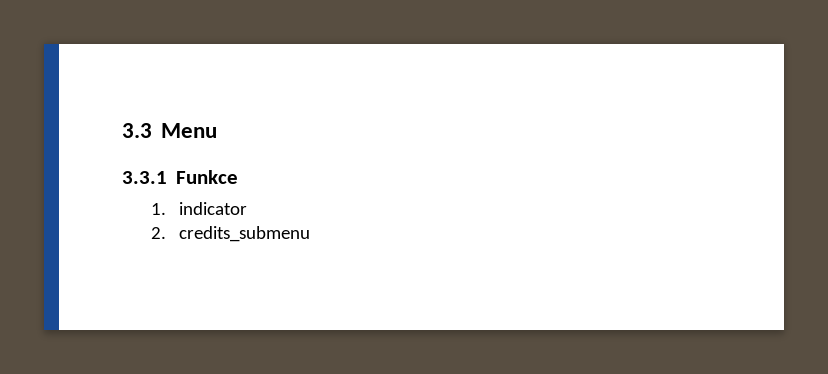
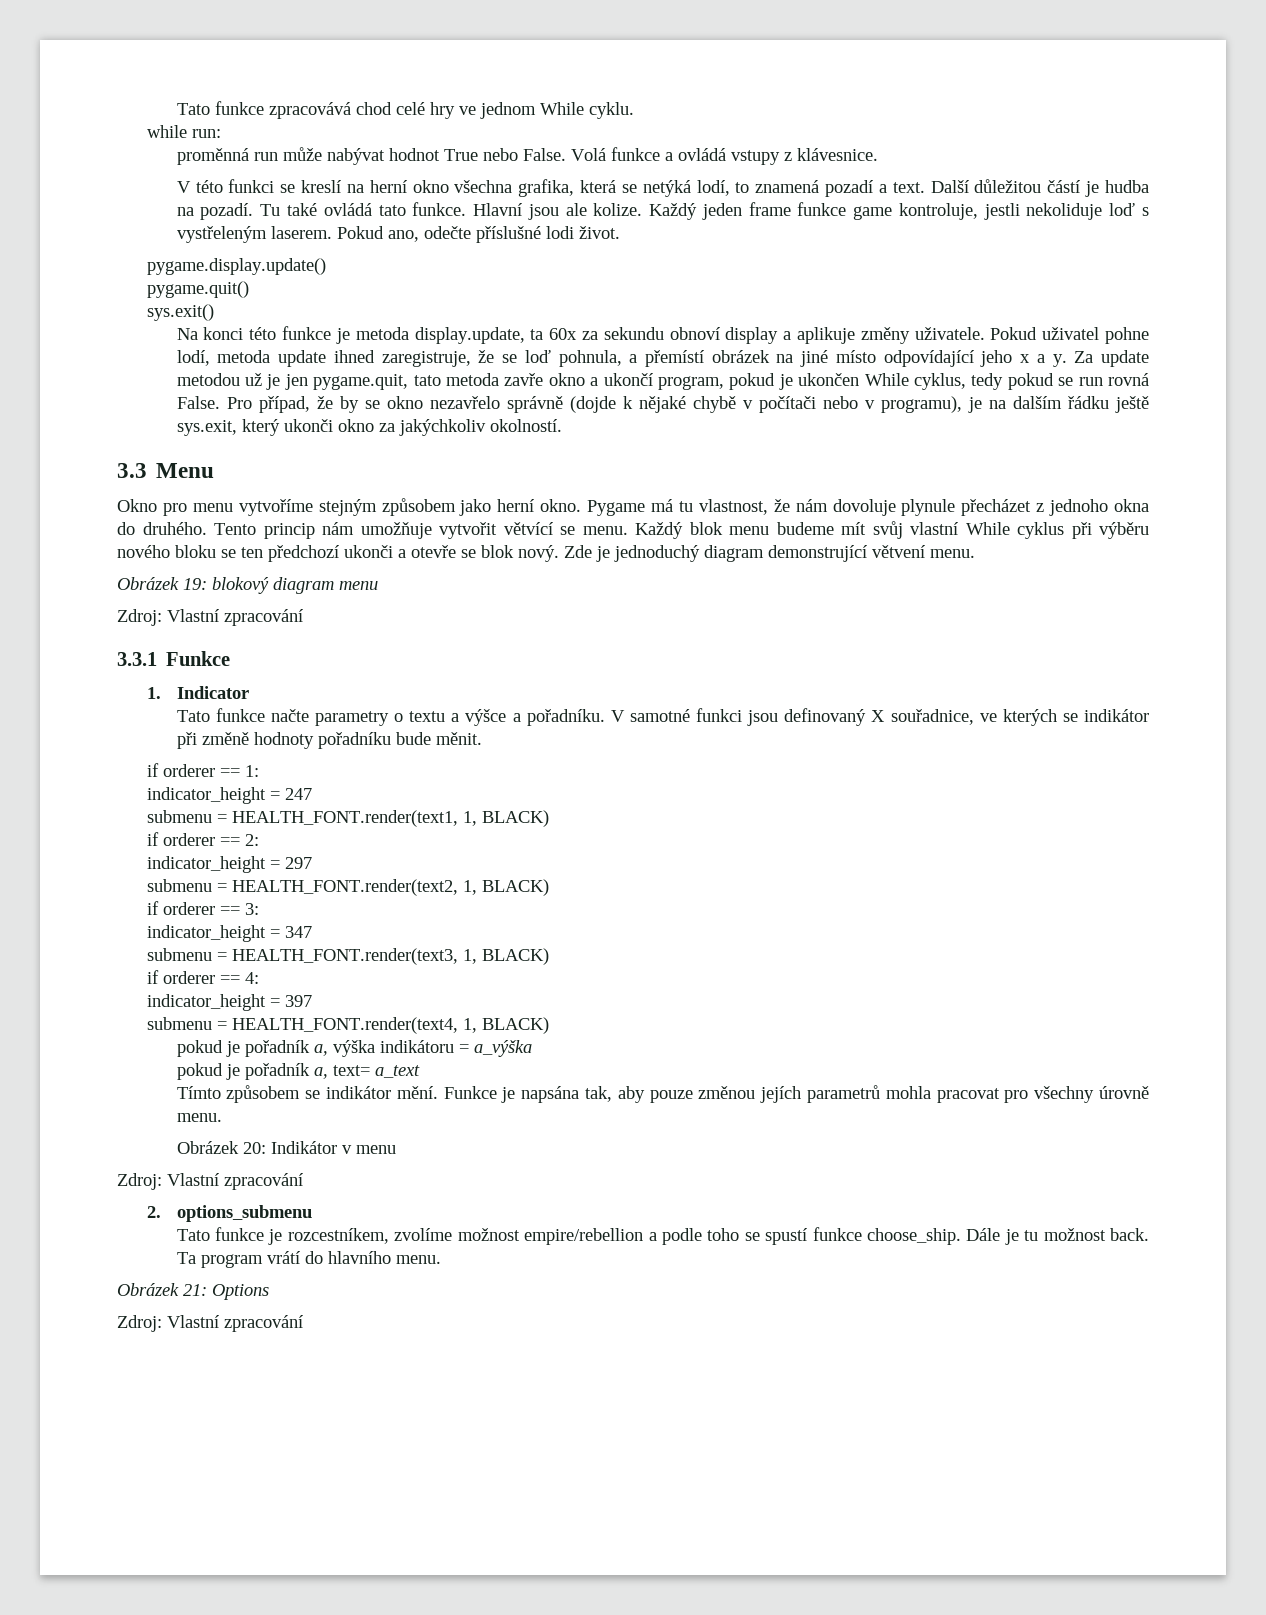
+ Tato funkce zpracovává chod celé hry ve jednom While cyklu.
+ while run:
+ proměnná run může nabývat hodnot True nebo False. Volá funkce a ovládá vstupy z klávesnice.
+ V této funkci se kreslí na herní okno všechna grafika, která se netýká lodí, to znamená pozadí a text. Další důležitou částí je hudba na pozadí. Tu také ovládá tato funkce. Hlavní jsou ale kolize. Každý jeden frame funkce game kontroluje, jestli nekoliduje loď s vystřeleným laserem. Pokud ano, odečte příslušné lodi život.
+ pygame.display.update()
+ pygame.quit()
+ sys.exit()
+ Na konci této funkce je metoda display.update, ta 60x za sekundu obnoví display a aplikuje změny uživatele. Pokud uživatel pohne lodí, metoda update ihned zaregistruje, že se loď pohnula, a přemístí obrázek na jiné místo odpovídající jeho x a y. Za update metodou už je jen pygame.quit, tato metoda zavře okno a ukončí program, pokud je ukončen While cyklus, tedy pokud se run rovná False. Pro případ, že by se okno nezavřelo správně (dojde k nějaké chybě v počítači nebo v programu), je na dalším řádku ještě sys.exit, který ukonči okno za jakýchkoliv okolností.
  3.3 Menu
+ Okno pro menu vytvoříme stejným způsobem jako herní okno. Pygame má tu vlastnost, že nám dovoluje plynule přecházet z jednoho okna do druhého. Tento princip nám umožňuje vytvořit větvící se menu. Každý blok menu budeme mít svůj vlastní While cyklus při výběru nového bloku se ten předchozí ukonči a otevře se blok nový. Zde je jednoduchý diagram demonstrující větvení menu.
+ Obrázek 19: blokový diagram menu
+ Zdroj: Vlastní zpracování
  3.3.1 Funkce
- 1. indicator
- 2. credits_submenu
+ 1. Indicator
+ Tato funkce načte parametry o textu a výšce a pořadníku. V samotné funkci jsou definovaný X souřadnice, ve kterých se indikátor při změně hodnoty pořadníku bude měnit.
+ if orderer == 1:
+ indicator_height = 247
+ submenu = HEALTH_FONT.render(text1, 1, BLACK)
+ if orderer == 2:
+ indicator_height = 297
+ submenu = HEALTH_FONT.render(text2, 1, BLACK)
+ if orderer == 3:
+ indicator_height = 347
+ submenu = HEALTH_FONT.render(text3, 1, BLACK)
+ if orderer == 4:
+ indicator_height = 397
+ submenu = HEALTH_FONT.render(text4, 1, BLACK)
+ pokud je pořadník a, výška indikátoru = a_výška
+ pokud je pořadník a, text= a_text
+ Tímto způsobem se indikátor mění. Funkce je napsána tak, aby pouze změnou jejích parametrů mohla pracovat pro všechny úrovně menu.
+ Obrázek 20: Indikátor v menu
+ Zdroj: Vlastní zpracování
+ 2. options_submenu
+ Tato funkce je rozcestníkem, zvolíme možnost empire/rebellion a podle toho se spustí funkce choose_ship. Dále je tu možnost back. Ta program vrátí do hlavního menu.
+ Obrázek 21: Options
+ Zdroj: Vlastní zpracování

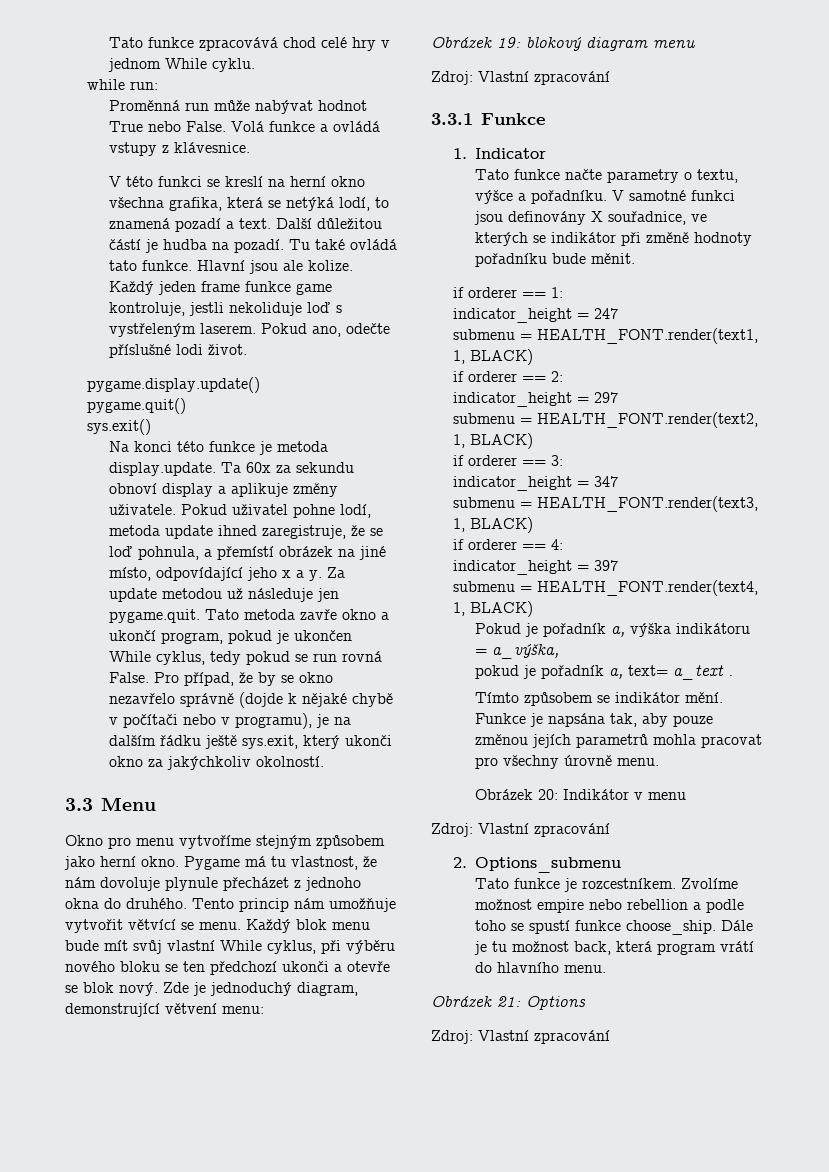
- Tato funkce zpracovává chod celé hry ve jednom While cyklu.
+ Tato funkce zpracovává chod celé hry v jednom While cyklu.
- proměnná run může nabývat hodnot True nebo False.
+ Proměnná run může nabývat hodnot True nebo False.
- Na konci této funkce je metoda display.update, ta 60x za sekundu obnoví display a aplikuje změny uživatele.
+ Na konci této funkce je metoda display.update. Ta 60x za sekundu obnoví display a aplikuje změny uživatele.
- Pokud uživatel pohne lodí, metoda update ihned zaregistruje, že se loď pohnula, a přemístí obrázek na jiné místo odpovídající jeho x a y.
+ Pokud uživatel pohne lodí, metoda update ihned zaregistruje, že se loď pohnula, a přemístí obrázek na jiné místo, odpovídající jeho x a y.
- Za update metodou už je jen pygame.quit, tato metoda zavře okno a ukončí program, pokud je ukončen While cyklus, tedy pokud se run rovná False.
+ Za update metodou už následuje jen pygame.quit. Tato metoda zavře okno a ukončí program, pokud je ukončen While cyklus, tedy pokud se run rovná False.
- Každý blok menu budeme mít svůj vlastní While cyklus při výběru nového bloku se ten předchozí ukonči a otevře se blok nový.
+ Každý blok menu bude mít svůj vlastní While cyklus, při výběru nového bloku se ten předchozí ukonči a otevře se blok nový.
- Zde je jednoduchý diagram demonstrující větvení menu.
+ Zde je jednoduchý diagram, demonstrující větvení menu:
- Tato funkce načte parametry o textu a výšce a pořadníku.
+ Tato funkce načte parametry o textu, výšce a pořadníku.
- V samotné funkci jsou definovaný X souřadnice, ve kterých se indikátor při změně hodnoty pořadníku bude měnit.
+ V samotné funkci jsou definovány X souřadnice, ve kterých se indikátor při změně hodnoty pořadníku bude měnit.
- pokud je pořadník a, výška indikátoru = a_výška
+ Pokud je pořadník a, výška indikátoru = a_výška,
- pokud je pořadník a, text= a_text
+ pokud je pořadník a, text= a_text .
- 2. options_submenu
+ 2. Options_submenu
- Tato funkce je rozcestníkem, zvolíme možnost empire/rebellion a podle toho se spustí funkce choose_ship.
+ Tato funkce je rozcestníkem. Zvolíme možnost empire nebo rebellion a podle toho se spustí funkce choose_ship.
- Dále je tu možnost back. Ta program vrátí do hlavního menu.
+ Dále je tu možnost back, která program vrátí do hlavního menu.

